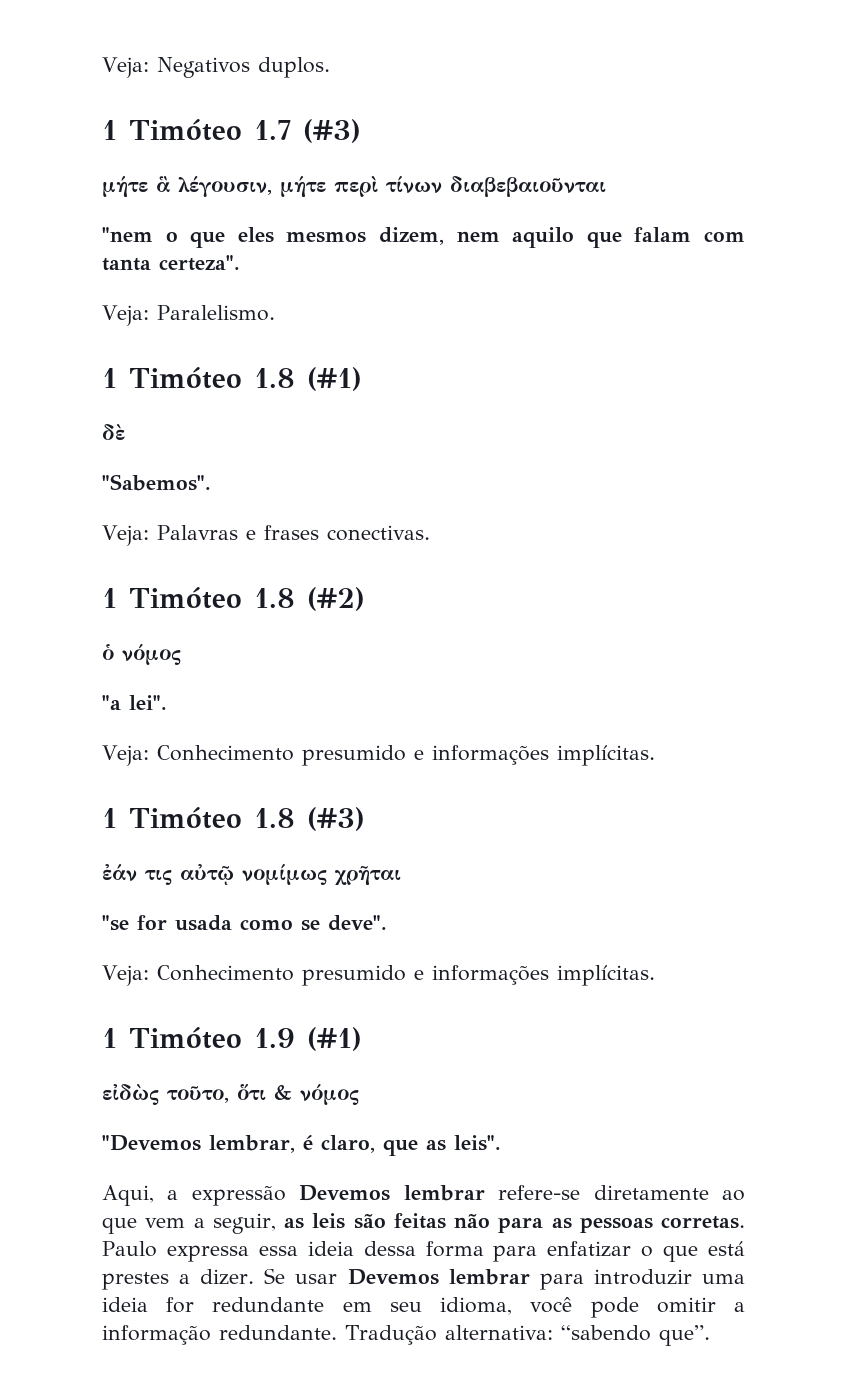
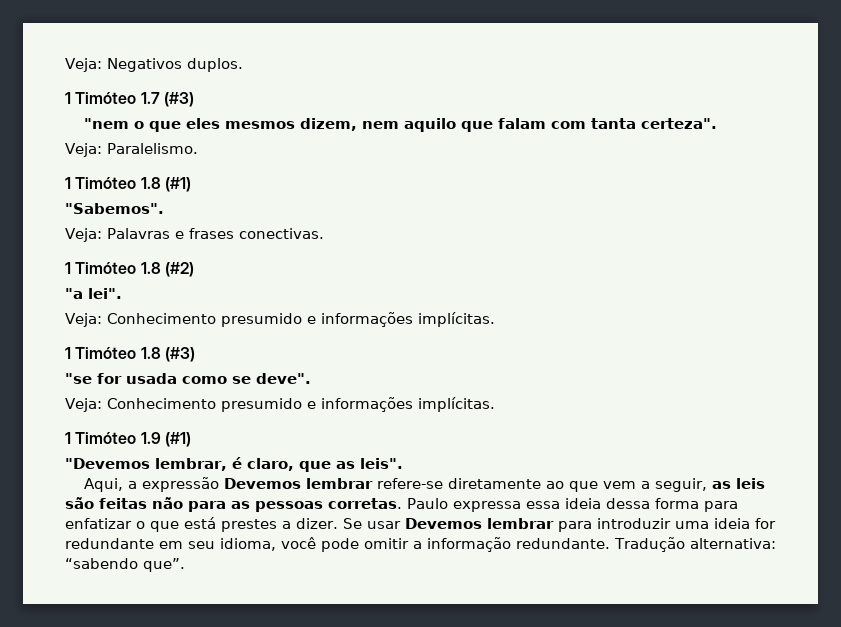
- μήτε ἃ λέγουσιν, μήτε περὶ τίνων διαβεβαιοῦνται
- δὲ
- ὁ νόμος
- ἐάν τις αὐτῷ νομίμως χρῆται
- εἰδὼς τοῦτο, ὅτι & νόμος

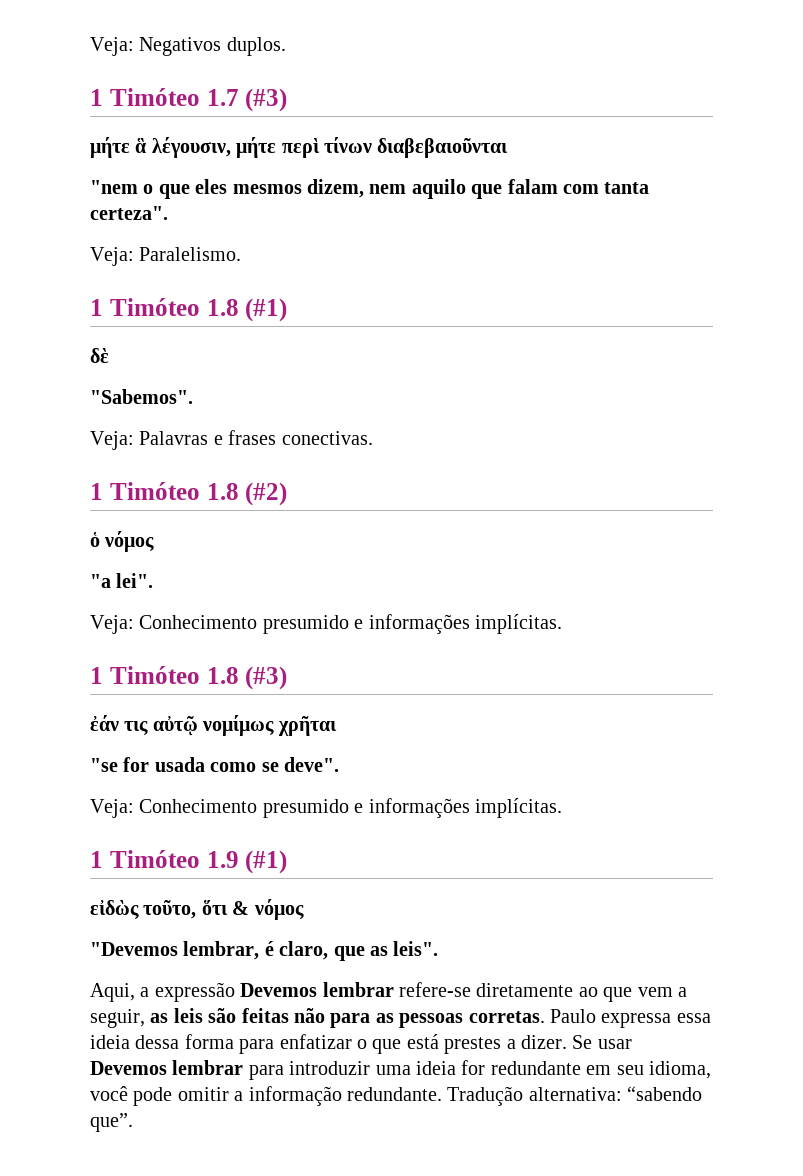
+ μήτε ἃ λέγουσιν, μήτε περὶ τίνων διαβεβαιοῦνται
+ δὲ
+ ὁ νόμος
+ ἐάν τις αὐτῷ νομίμως χρῆται
+ εἰδὼς τοῦτο, ὅτι & νόμος

